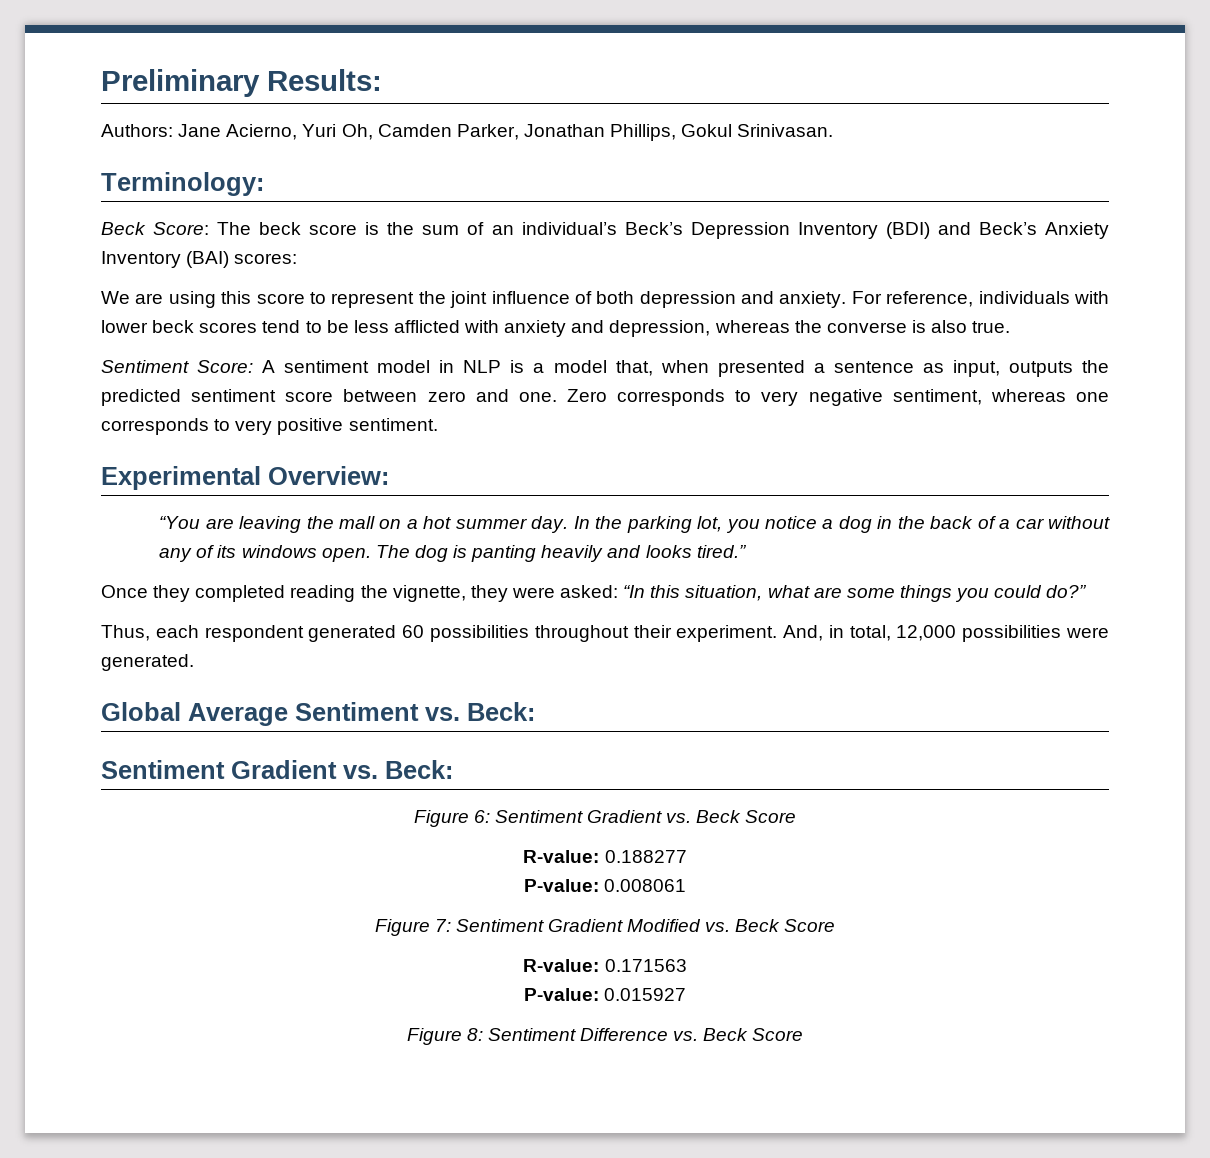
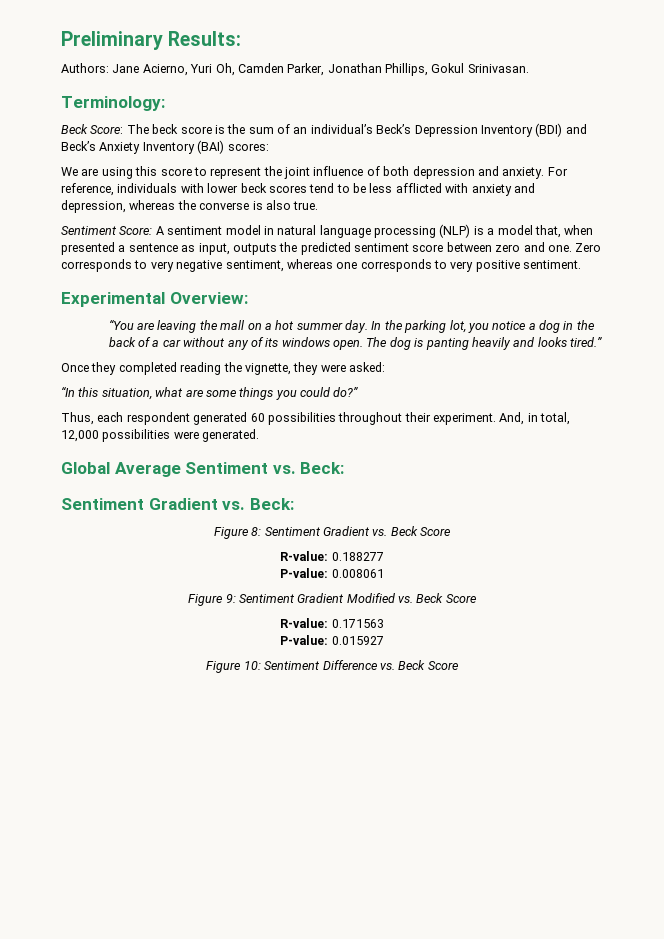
- Sentiment Score: A sentiment model in NLP is a model that, when presented a sentence as input, outputs the predicted sentiment score between zero and one.
+ Sentiment Score: A sentiment model in natural language processing (NLP) is a model that, when presented a sentence as input, outputs the predicted sentiment score between zero and one.
- Once they completed reading the vignette, they were asked: “In this situation, what are some things you could do?”
+ Once they completed reading the vignette, they were asked:
+ “In this situation, what are some things you could do?”
- Figure 6: Sentiment Gradient vs. Beck Score
+ Figure 8: Sentiment Gradient vs. Beck Score
- Figure 7: Sentiment Gradient Modified vs. Beck Score
+ Figure 9: Sentiment Gradient Modified vs. Beck Score
- Figure 8: Sentiment Difference vs. Beck Score
+ Figure 10: Sentiment Difference vs. Beck Score

